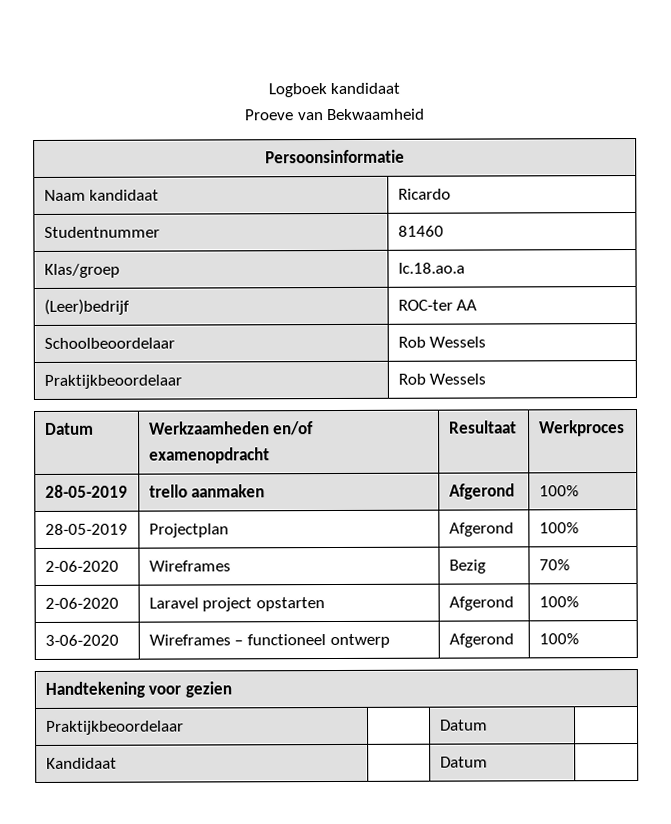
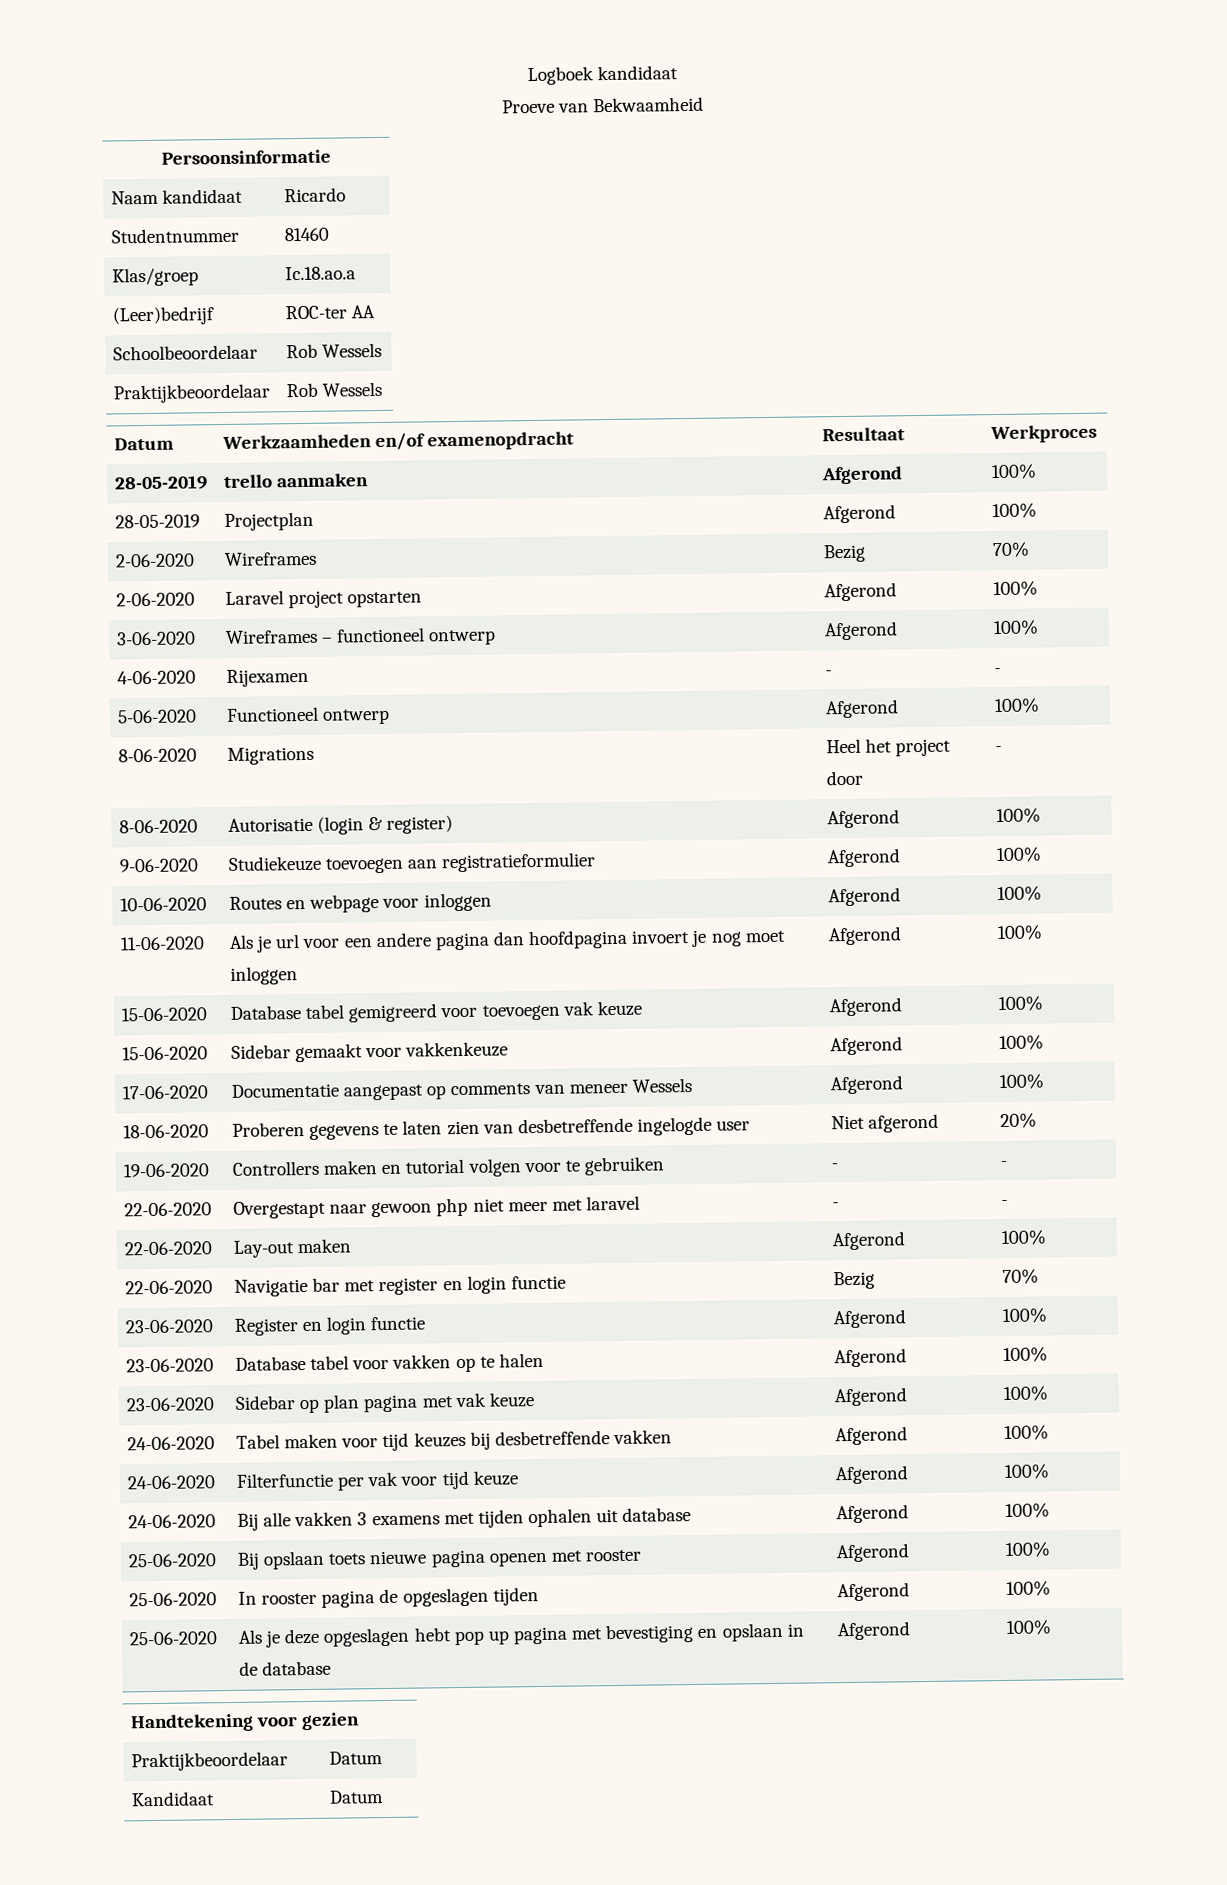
+ 4-06-2020 | Rijexamen | - | -
+ 5-06-2020 | Functioneel ontwerp | Afgerond | 100%
+ 8-06-2020 | Migrations | Heel het project door | -
+ 8-06-2020 | Autorisatie (login & register) | Afgerond | 100%
+ 9-06-2020 | Studiekeuze toevoegen aan registratieformulier | Afgerond | 100%
+ 10-06-2020 | Routes en webpage voor inloggen | Afgerond | 100%
+ 11-06-2020 | Als je url voor een andere pagina dan hoofdpagina invoert je nog moet inloggen | Afgerond | 100%
+ 15-06-2020 | Database tabel gemigreerd voor toevoegen vak keuze | Afgerond | 100%
+ 15-06-2020 | Sidebar gemaakt voor vakkenkeuze | Afgerond | 100%
+ 17-06-2020 | Documentatie aangepast op comments van meneer Wessels | Afgerond | 100%
+ 18-06-2020 | Proberen gegevens te laten zien van desbetreffende ingelogde user | Niet afgerond | 20%
+ 19-06-2020 | Controllers maken en tutorial volgen voor te gebruiken | - | -
+ 22-06-2020 | Overgestapt naar gewoon php niet meer met laravel | - | -
+ 22-06-2020 | Lay-out maken | Afgerond | 100%
+ 22-06-2020 | Navigatie bar met register en login functie | Bezig | 70%
+ 23-06-2020 | Register en login functie | Afgerond | 100%
+ 23-06-2020 | Database tabel voor vakken op te halen | Afgerond | 100%
+ 23-06-2020 | Sidebar op plan pagina met vak keuze | Afgerond | 100%
+ 24-06-2020 | Tabel maken voor tijd keuzes bij desbetreffende vakken | Afgerond | 100%
+ 24-06-2020 | Filterfunctie per vak voor tijd keuze | Afgerond | 100%
+ 24-06-2020 | Bij alle vakken 3 examens met tijden ophalen uit database | Afgerond | 100%
+ 25-06-2020 | Bij opslaan toets nieuwe pagina openen met rooster | Afgerond | 100%
+ 25-06-2020 | In rooster pagina de opgeslagen tijden | Afgerond | 100%
+ 25-06-2020 | Als je deze opgeslagen hebt pop up pagina met bevestiging en opslaan in de database | Afgerond | 100%

